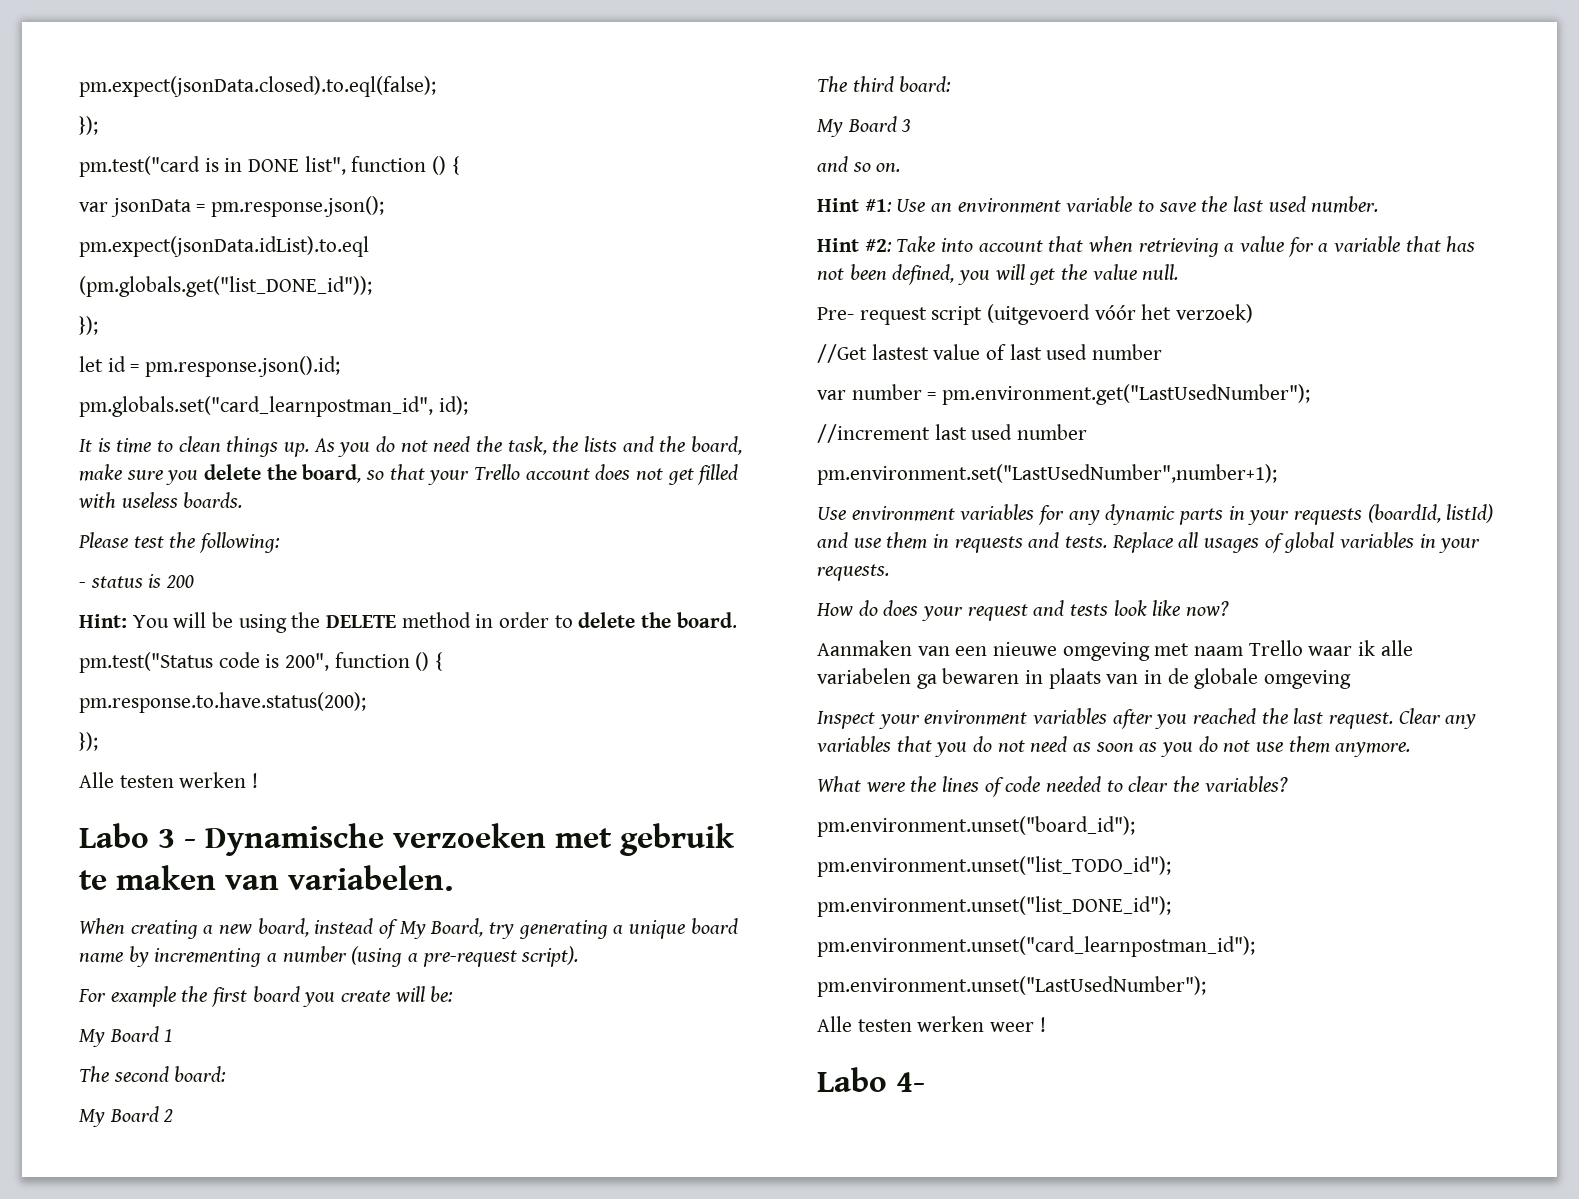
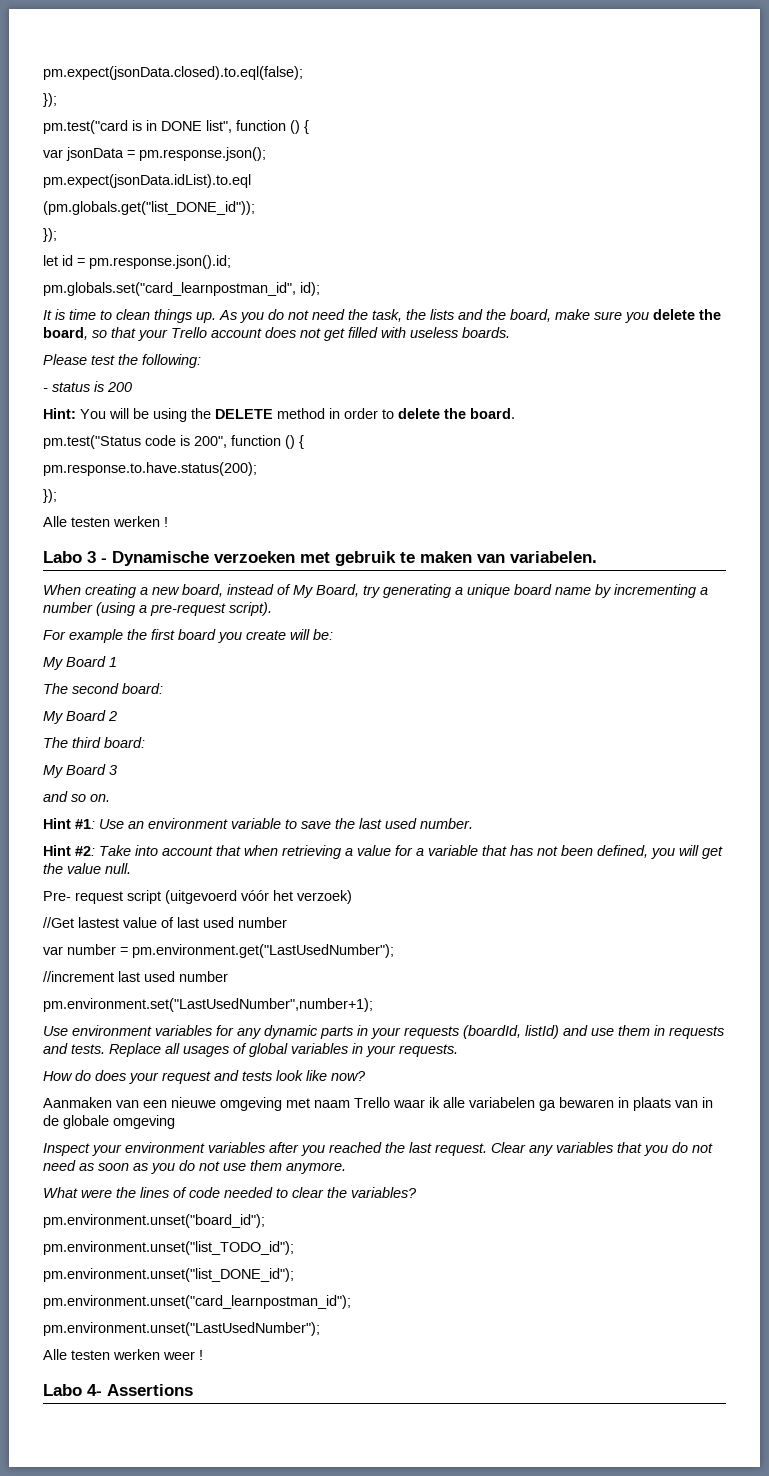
- Labo 4-
+ Labo 4- Assertions

